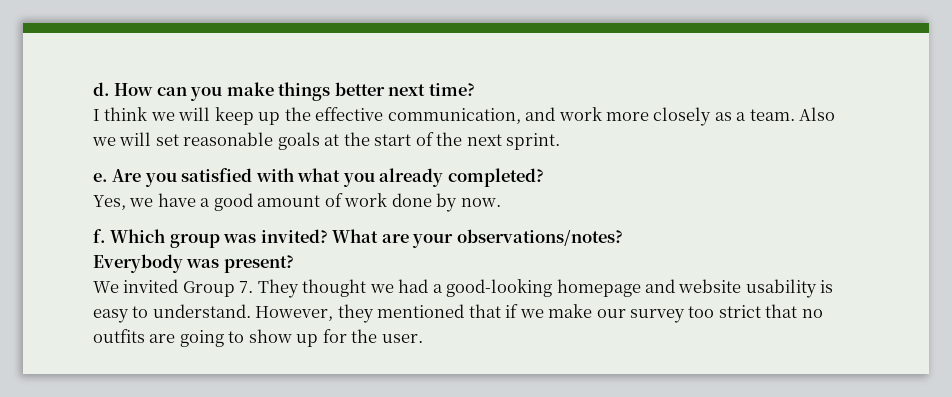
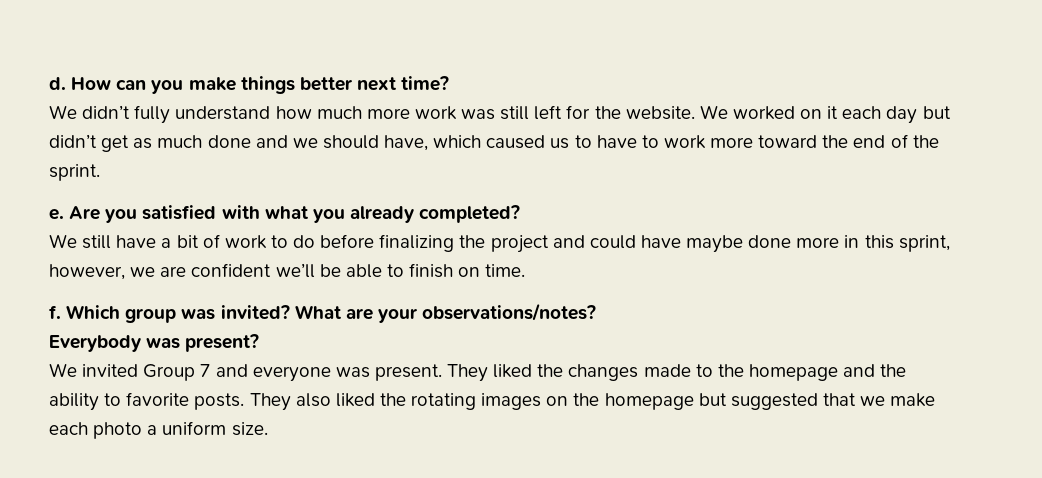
- I think we will keep up the effective communication, and work more closely as a team. Also we will set reasonable goals at the start of the next sprint.
+ We didn’t fully understand how much more work was still left for the website. We worked on it each day but didn’t get as much done and we should have, which caused us to have to work more toward the end of the sprint.
- Yes, we have a good amount of work done by now.
+ We still have a bit of work to do before finalizing the project and could have maybe done more in this sprint, however, we are confident we’ll be able to finish on time.
- We invited Group 7. They thought we had a good-looking homepage and website usability is easy to understand. However, they mentioned that if we make our survey too strict that no outfits are going to show up for the user.
+ We invited Group 7 and everyone was present. They liked the changes made to the homepage and the ability to favorite posts. They also liked the rotating images on the homepage but suggested that we make each photo a uniform size.

